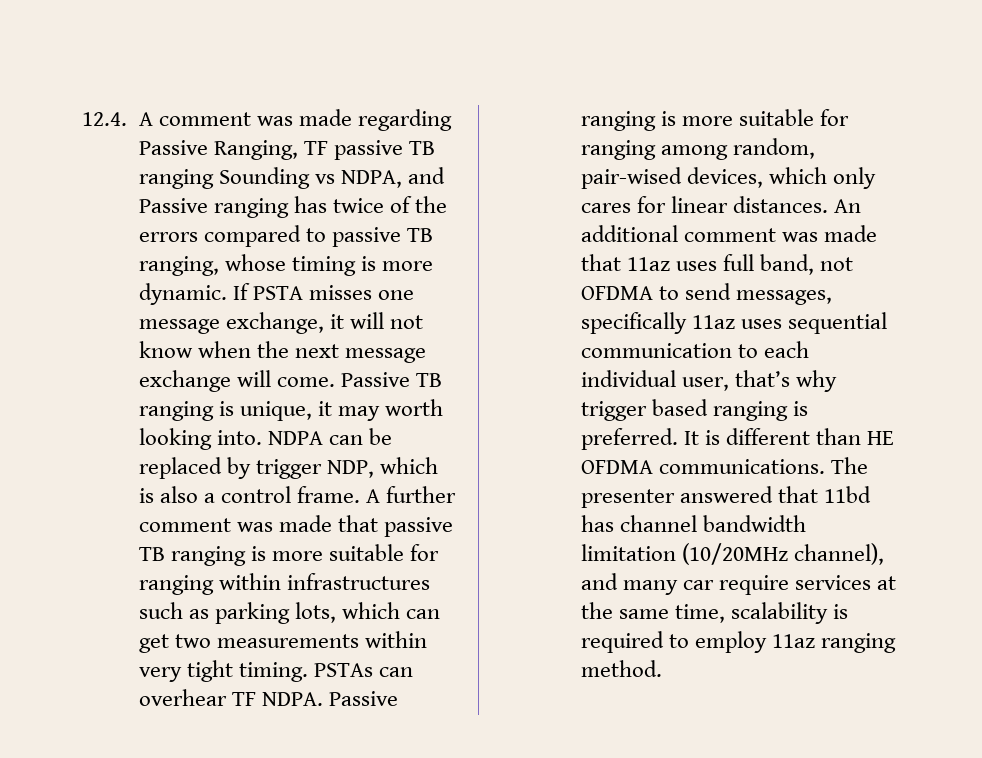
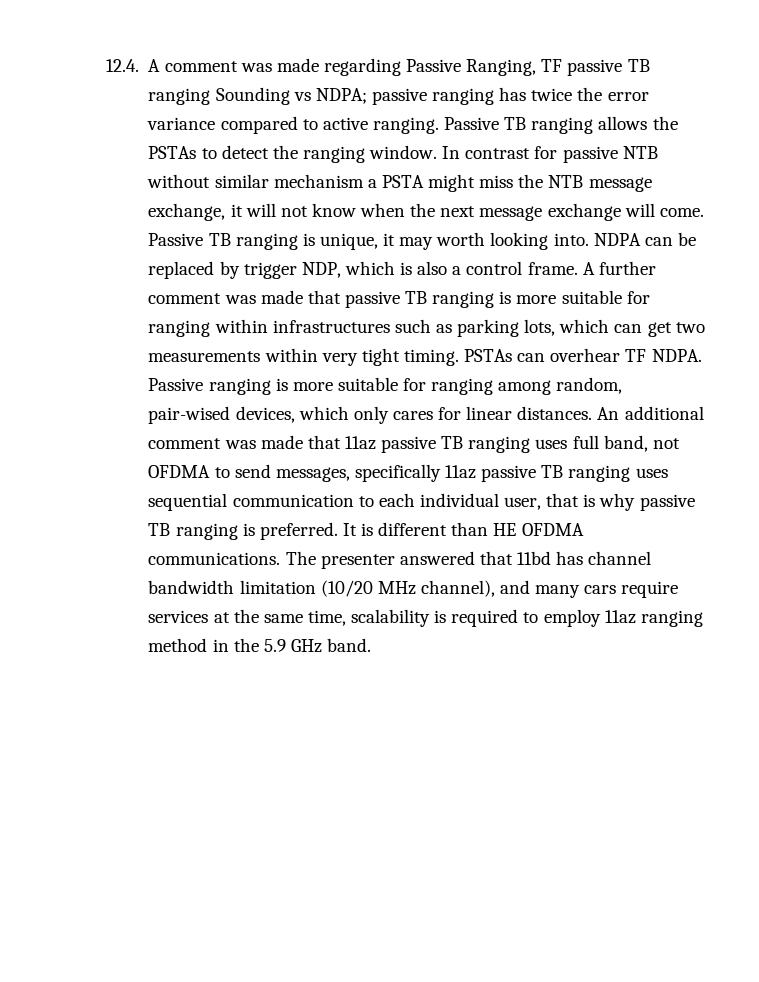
- 12.4. A comment was made regarding Passive Ranging, TF passive TB ranging Sounding vs NDPA, and Passive ranging has twice of the errors compared to passive TB ranging, whose timing is more dynamic. If PSTA misses one message exchange, it will not know when the next message exchange will come.
+ 12.4. A comment was made regarding Passive Ranging, TF passive TB ranging Sounding vs NDPA; passive ranging has twice the error variance compared to active ranging. Passive TB ranging allows the PSTAs to detect the ranging window. In contrast for passive NTB without similar mechanism a PSTA might miss the NTB message exchange, it will not know when the next message exchange will come.
- An additional comment was made that 11az uses full band, not OFDMA to send messages, specifically 11az uses sequential communication to each individual user, that’s why trigger based ranging is preferred.
+ An additional comment was made that 11az passive TB ranging uses full band, not OFDMA to send messages, specifically 11az passive TB ranging uses sequential communication to each individual user, that is why passive TB ranging is preferred.
- The presenter answered that 11bd has channel bandwidth limitation (10/20MHz channel), and many car require services at the same time, scalability is required to employ 11az ranging method.
+ The presenter answered that 11bd has channel bandwidth limitation (10/20 MHz channel), and many cars require services at the same time, scalability is required to employ 11az ranging method in the 5.9 GHz band.

